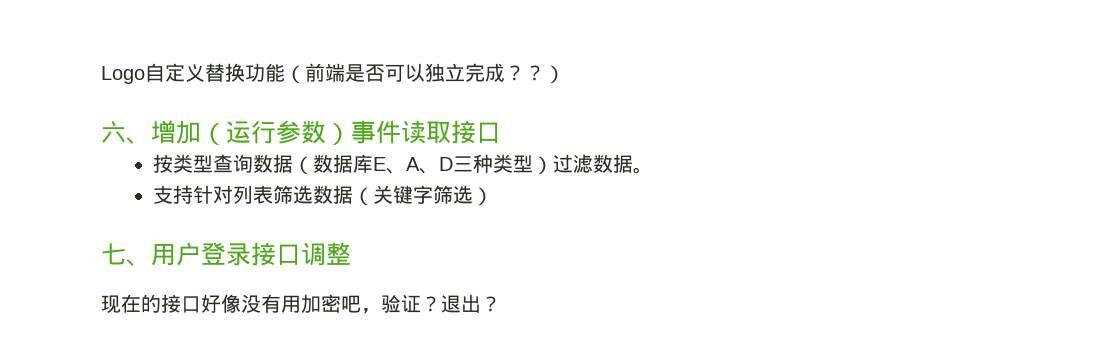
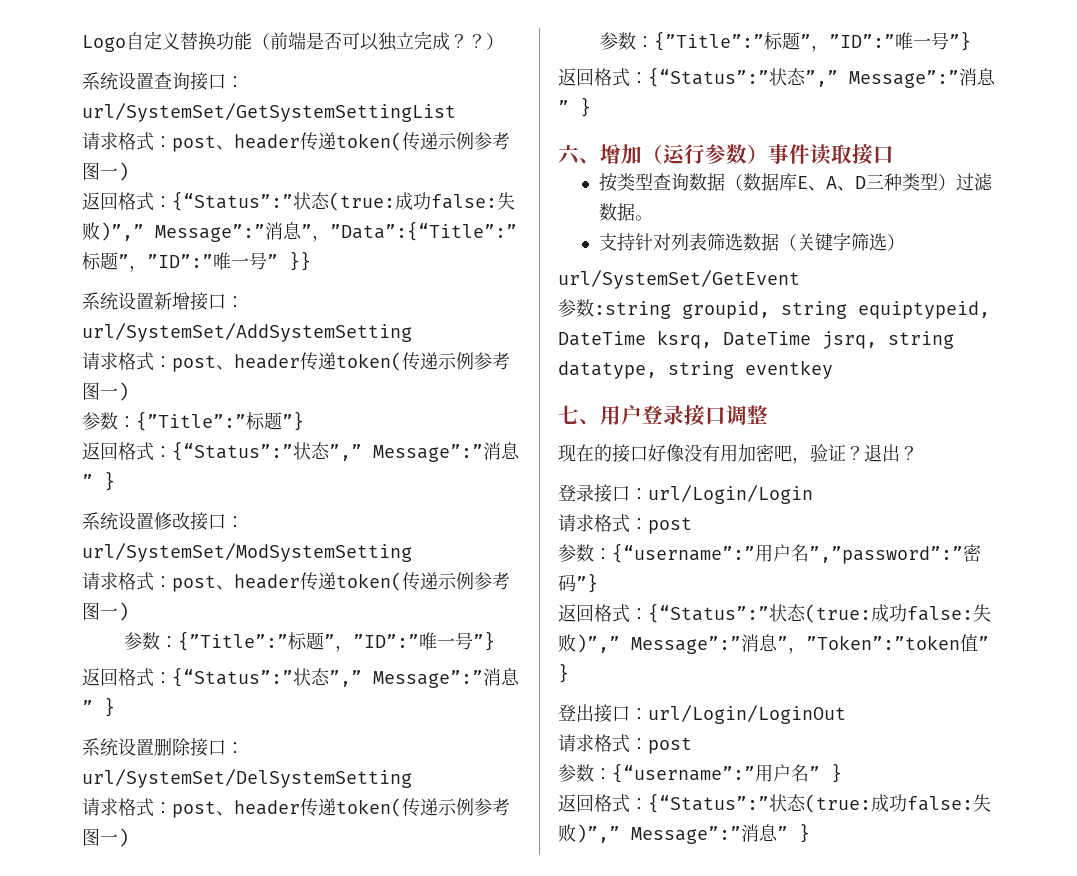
+ 系统设置查询接口：url/SystemSet/GetSystemSettingList
+ 请求格式：post、header传递token(传递示例参考图一)
+ 返回格式：{“Status”:”状态(true:成功false:失败)”,” Message”:”消息”，”Data”:{“Title”:”标题”，”ID”:”唯一号” }}
+ 系统设置新增接口：url/SystemSet/AddSystemSetting
+ 请求格式：post、header传递token(传递示例参考图一)
+ 参数：{”Title”:”标题”}
+ 返回格式：{“Status”:”状态”,” Message”:”消息” }
+ 系统设置修改接口：url/SystemSet/ModSystemSetting
+ 请求格式：post、header传递token(传递示例参考图一)
+ 参数：{”Title”:”标题”，”ID”:”唯一号”}
+ 返回格式：{“Status”:”状态”,” Message”:”消息” }
+ 系统设置删除接口：url/SystemSet/DelSystemSetting
+ 请求格式：post、header传递token(传递示例参考图一)
+ 参数：{”Title”:”标题”，”ID”:”唯一号”}
+ 返回格式：{“Status”:”状态”,” Message”:”消息” }
+ url/SystemSet/GetEvent
+ 参数:string groupid, string equiptypeid, DateTime ksrq, DateTime jsrq, string datatype, string eventkey
+ 登录接口：url/Login/Login
+ 请求格式：post
+ 参数：{“username”:”用户名”,”password”:”密码”}
+ 返回格式：{“Status”:”状态(true:成功false:失败)”,” Message”:”消息”，”Token”:”token值” }
+ 登出接口：url/Login/LoginOut
+ 请求格式：post
+ 参数：{“username”:”用户名” }
+ 返回格式：{“Status”:”状态(true:成功false:失败)”,” Message”:”消息” }

